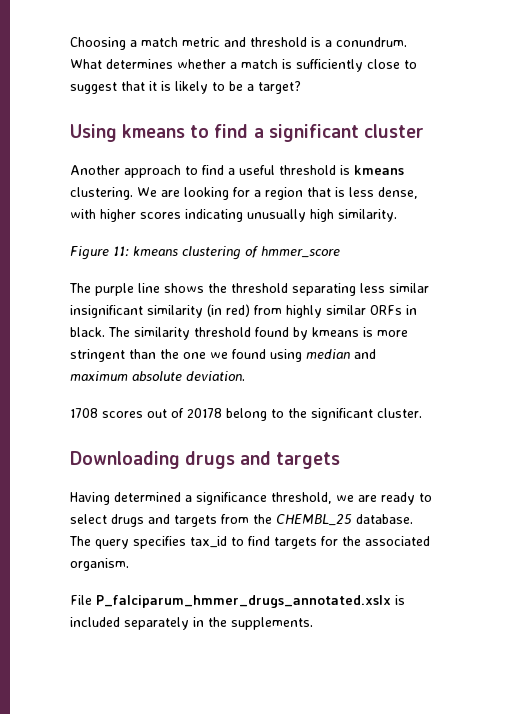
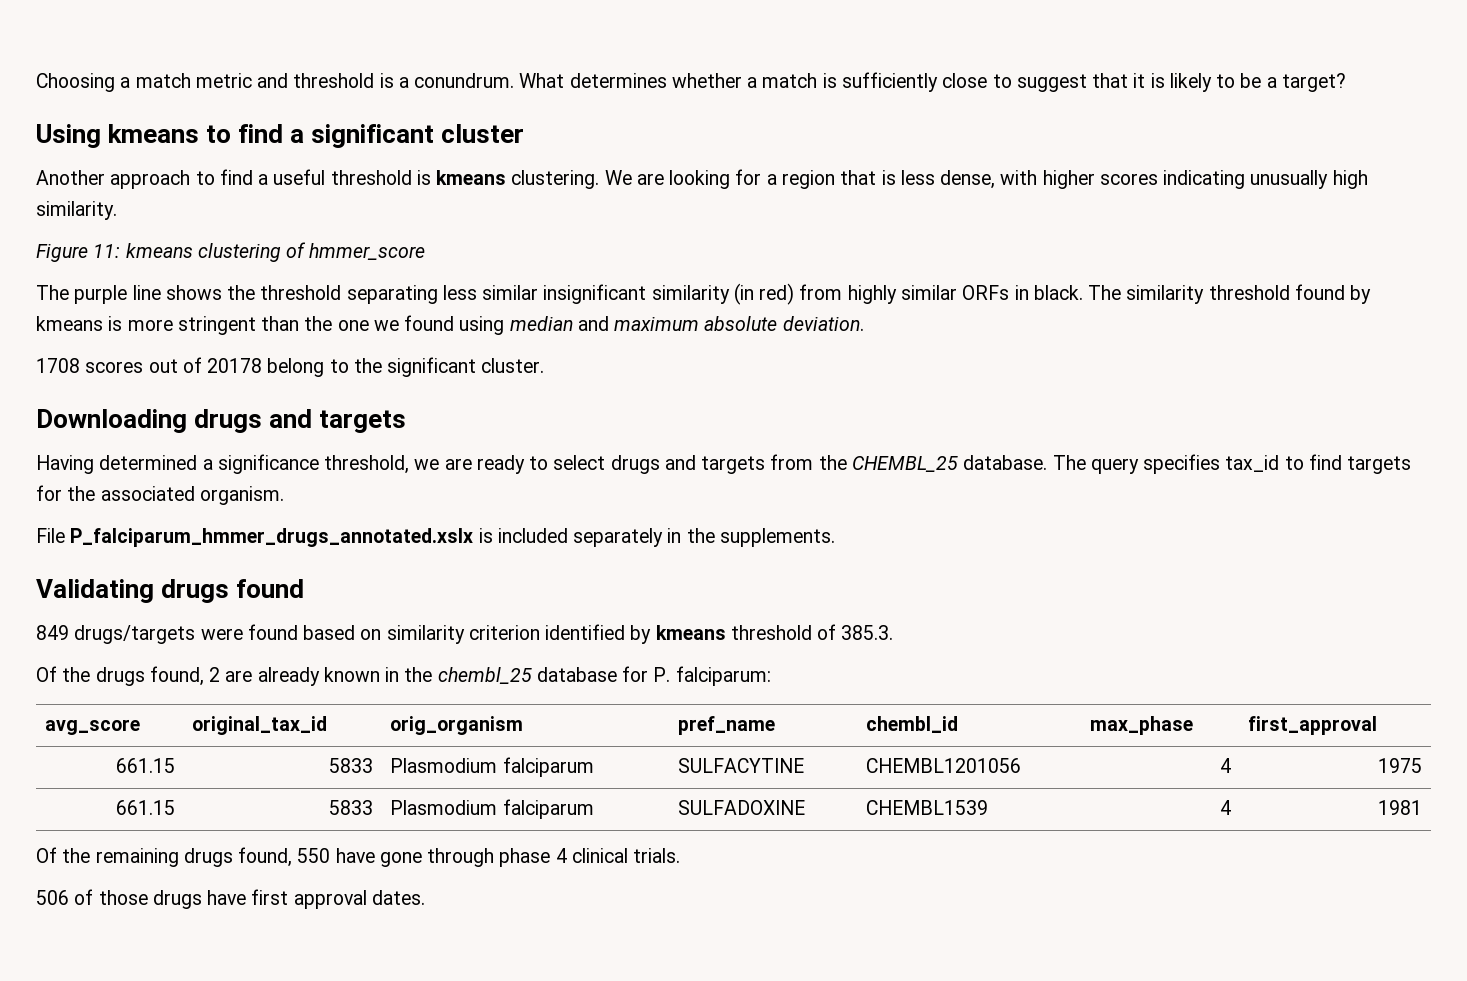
+ Validating drugs found
+ 849 drugs/targets were found based on similarity criterion identified by kmeans threshold of 385.3.
+ Of the drugs found, 2 are already known in the chembl_25 database for P. falciparum:
+ avg_score | original_tax_id | orig_organism | pref_name | chembl_id | max_phase | first_approval
+ 661.15 | 5833 | Plasmodium falciparum | SULFACYTINE | CHEMBL1201056 | 4 | 1975
+ 661.15 | 5833 | Plasmodium falciparum | SULFADOXINE | CHEMBL1539 | 4 | 1981
+ Of the remaining drugs found, 550 have gone through phase 4 clinical trials.
+ 506 of those drugs have first approval dates.

